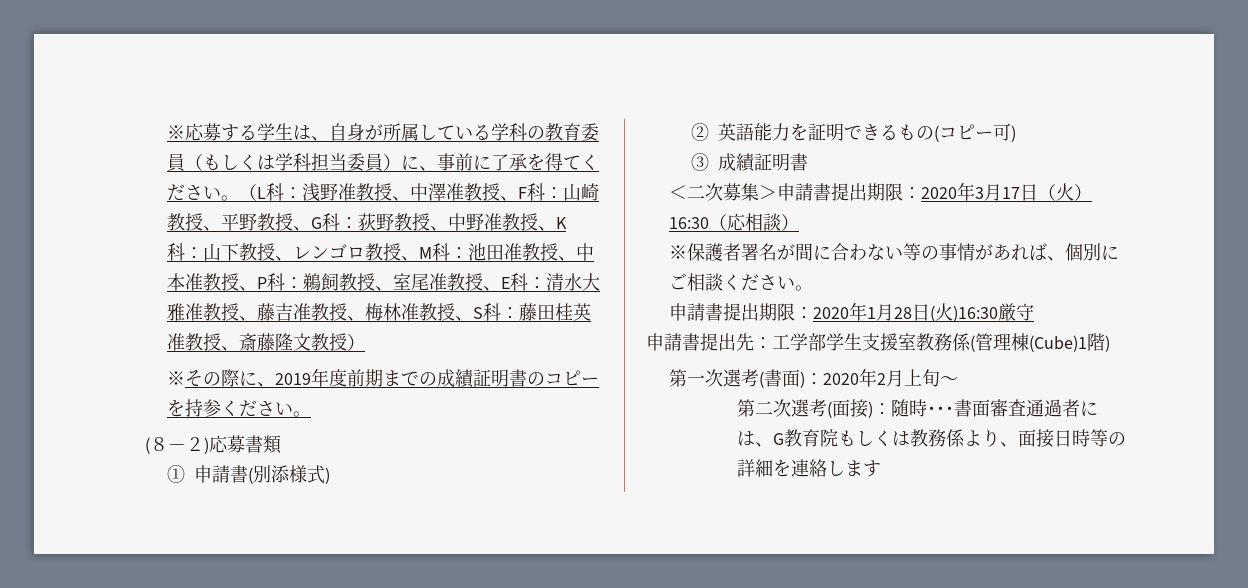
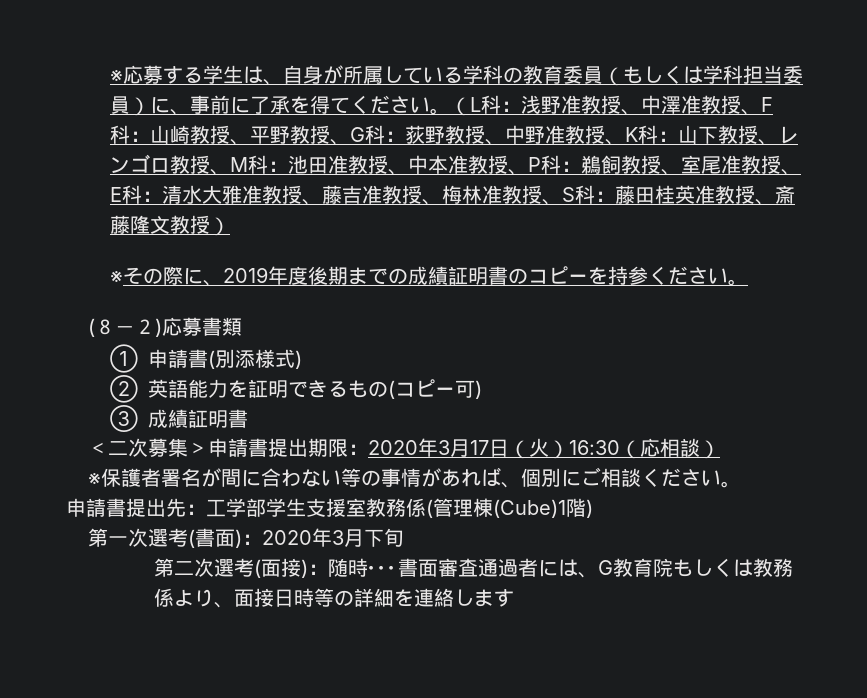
- ※その際に、2019年度前期までの成績証明書のコピーを持参ください。
+ ※その際に、2019年度後期までの成績証明書のコピーを持参ください。
- 申請書提出期限：2020年1月28日(火)16:30厳守
- 第一次選考(書面)：2020年2月上旬～
+ 第一次選考(書面)：2020年3月下旬

